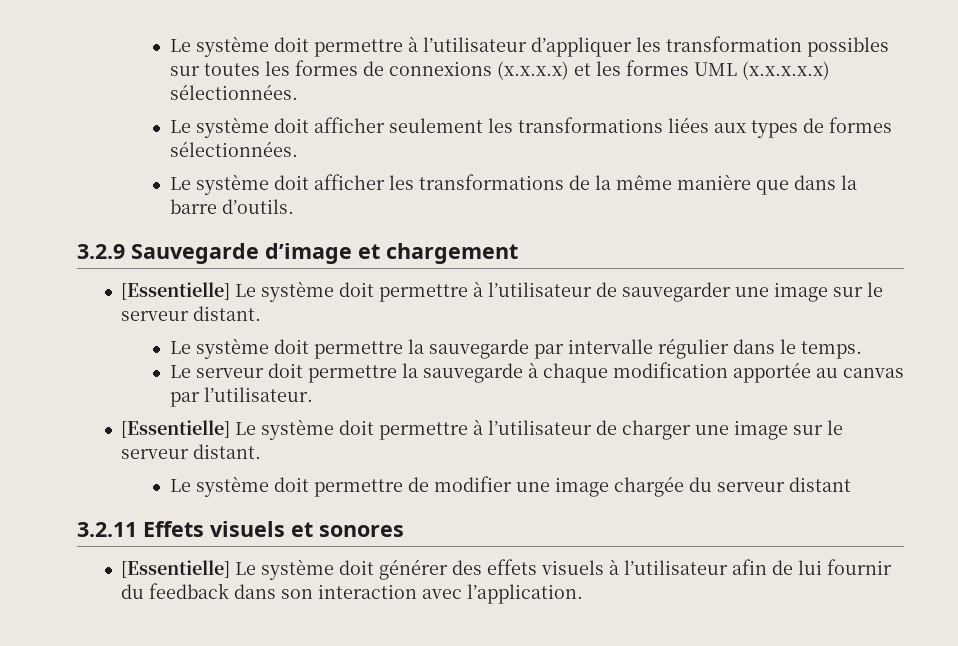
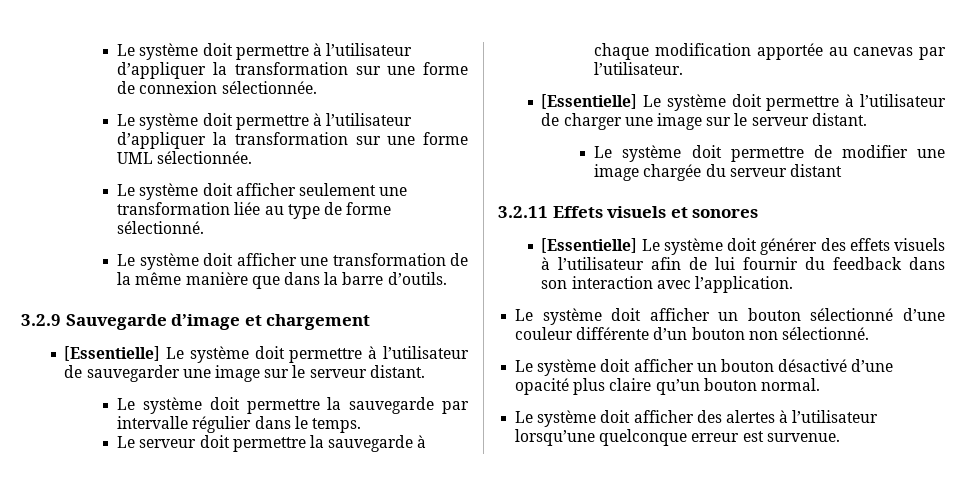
- Le système doit permettre à l’utilisateur d’appliquer les transformation possibles sur toutes les formes de connexions (x.x.x.x) et les formes UML (x.x.x.x.x) sélectionnées.
+ Le système doit permettre à l’utilisateur d’appliquer la transformation sur une forme de connexion sélectionnée.
+ Le système doit permettre à l’utilisateur d’appliquer la transformation sur une forme UML sélectionnée.
- Le système doit afficher seulement les transformations liées aux types de formes sélectionnées.
- Le système doit afficher les transformations de la même manière que dans la barre d’outils.
+ Le système doit afficher seulement une transformation liée au type de forme sélectionné.
+ Le système doit afficher une transformation de la même manière que dans la barre d’outils.
- Le serveur doit permettre la sauvegarde à chaque modification apportée au canvas par l’utilisateur.
+ Le serveur doit permettre la sauvegarde à chaque modification apportée au canevas par l’utilisateur.
+ Le système doit afficher un bouton sélectionné d’une couleur différente d’un bouton non sélectionné.
+ Le système doit afficher un bouton désactivé d’une opacité plus claire qu’un bouton normal.
+ Le système doit afficher des alertes à l’utilisateur lorsqu’une quelconque erreur est survenue.

